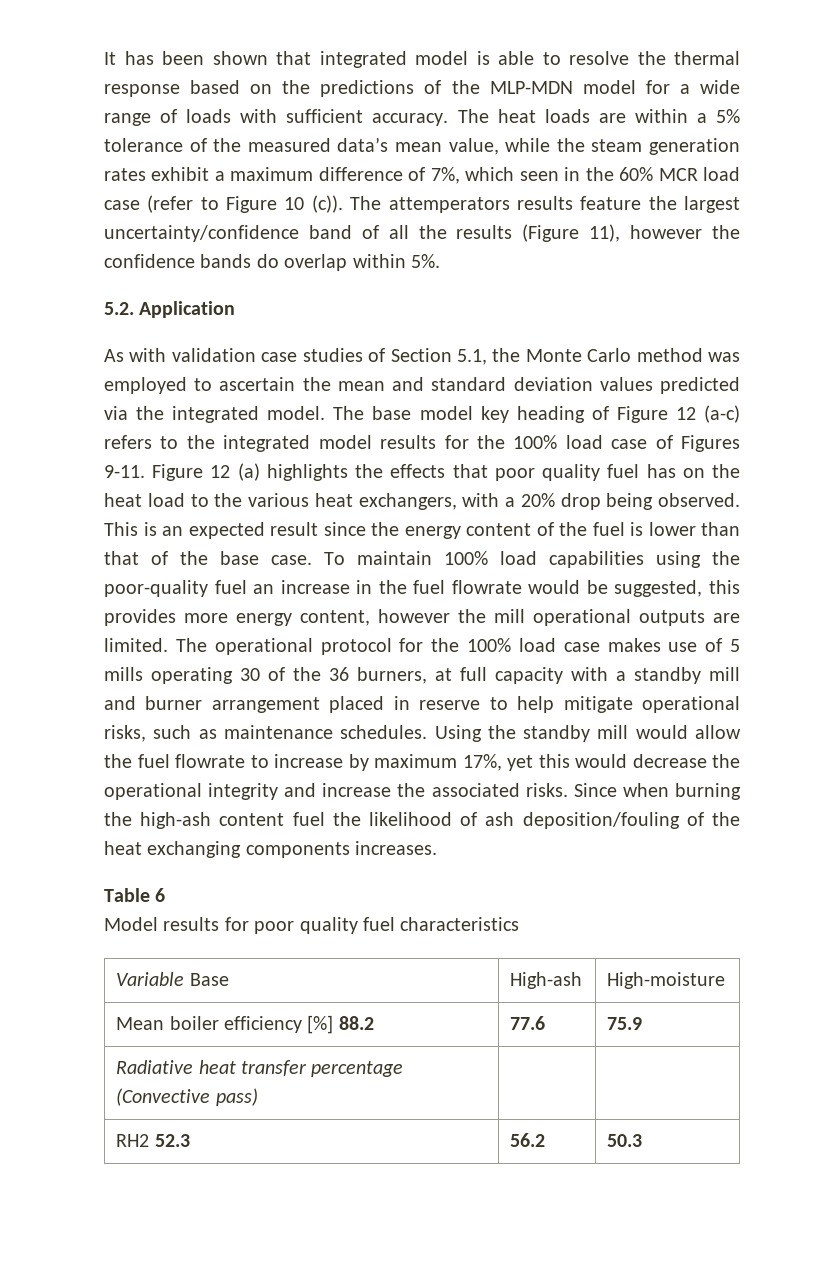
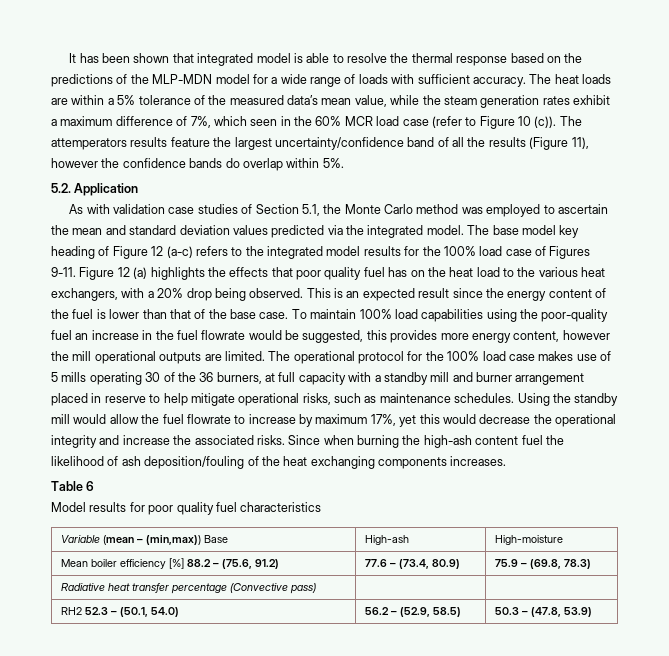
- Variable Base | High-ash | High-moisture
+ Variable (mean – (min,max)) Base | High-ash | High-moisture
- Mean boiler efficiency [%] 88.2 | 77.6 | 75.9
+ Mean boiler efficiency [%] 88.2 – (75.6, 91.2) | 77.6 – (73.4, 80.9) | 75.9 – (69.8, 78.3)
- RH2 52.3 | 56.2 | 50.3
+ RH2 52.3 – (50.1, 54.0) | 56.2 – (52.9, 58.5) | 50.3 – (47.8, 53.9)

